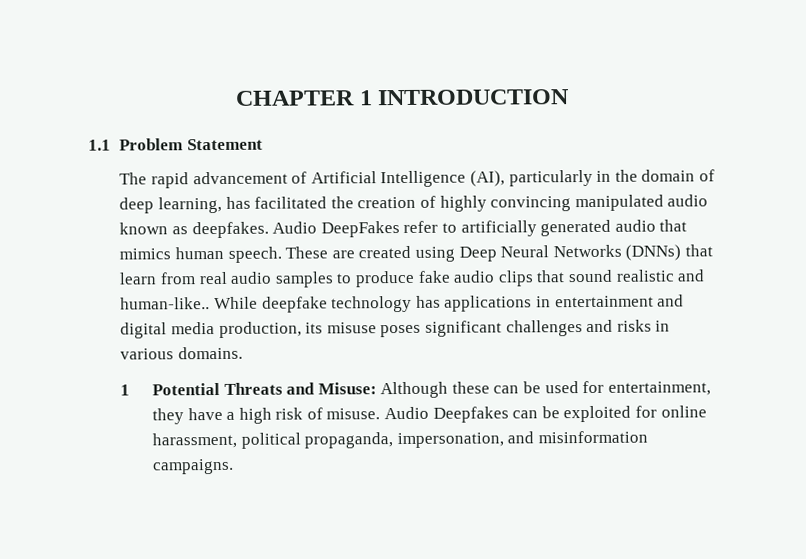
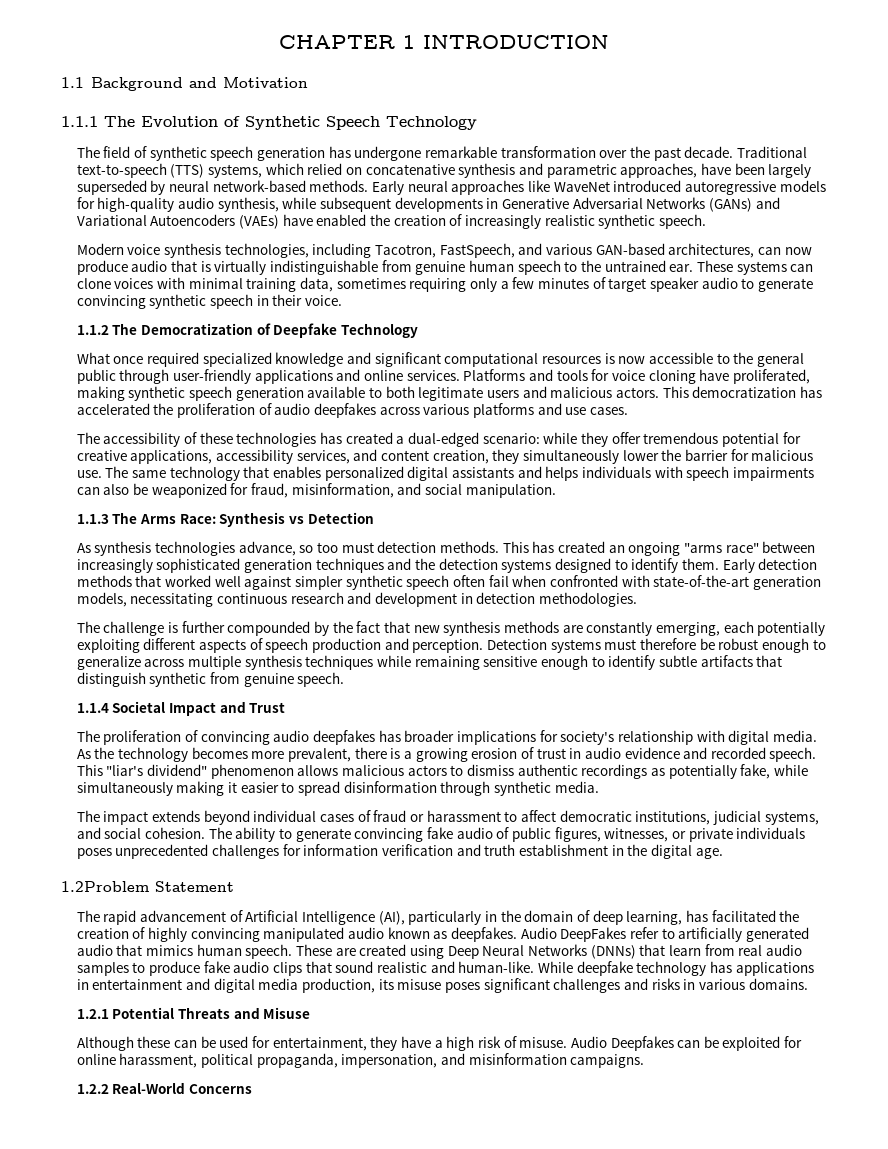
- 1.1 Problem Statement
+ 1.1 Background and Motivation
+ 1.1.1 The Evolution of Synthetic Speech Technology
+ The field of synthetic speech generation has undergone remarkable transformation over the past decade. Traditional text-to-speech (TTS) systems, which relied on concatenative synthesis and parametric approaches, have been largely superseded by neural network-based methods. Early neural approaches like WaveNet introduced autoregressive models for high-quality audio synthesis, while subsequent developments in Generative Adversarial Networks (GANs) and Variational Autoencoders (VAEs) have enabled the creation of increasingly realistic synthetic speech.
+ Modern voice synthesis technologies, including Tacotron, FastSpeech, and various GAN-based architectures, can now produce audio that is virtually indistinguishable from genuine human speech to the untrained ear. These systems can clone voices with minimal training data, sometimes requiring only a few minutes of target speaker audio to generate convincing synthetic speech in their voice.
+ 1.1.2 The Democratization of Deepfake Technology
+ What once required specialized knowledge and significant computational resources is now accessible to the general public through user-friendly applications and online services. Platforms and tools for voice cloning have proliferated, making synthetic speech generation available to both legitimate users and malicious actors. This democratization has accelerated the proliferation of audio deepfakes across various platforms and use cases.
+ The accessibility of these technologies has created a dual-edged scenario: while they offer tremendous potential for creative applications, accessibility services, and content creation, they simultaneously lower the barrier for malicious use. The same technology that enables personalized digital assistants and helps individuals with speech impairments can also be weaponized for fraud, misinformation, and social manipulation.
+ 1.1.3 The Arms Race: Synthesis vs Detection
+ As synthesis technologies advance, so too must detection methods. This has created an ongoing "arms race" between increasingly sophisticated generation techniques and the detection systems designed to identify them. Early detection methods that worked well against simpler synthetic speech often fail when confronted with state-of-the-art generation models, necessitating continuous research and development in detection methodologies.
+ The challenge is further compounded by the fact that new synthesis methods are constantly emerging, each potentially exploiting different aspects of speech production and perception. Detection systems must therefore be robust enough to generalize across multiple synthesis techniques while remaining sensitive enough to identify subtle artifacts that distinguish synthetic from genuine speech.
+ 1.1.4 Societal Impact and Trust
+ The proliferation of convincing audio deepfakes has broader implications for society's relationship with digital media. As the technology becomes more prevalent, there is a growing erosion of trust in audio evidence and recorded speech. This "liar's dividend" phenomenon allows malicious actors to dismiss authentic recordings as potentially fake, while simultaneously making it easier to spread disinformation through synthetic media.
+ The impact extends beyond individual cases of fraud or harassment to affect democratic institutions, judicial systems, and social cohesion. The ability to generate convincing fake audio of public figures, witnesses, or private individuals poses unprecedented challenges for information verification and truth establishment in the digital age.
+ 1.2Problem Statement
- These are created using Deep Neural Networks (DNNs) that learn from real audio samples to produce fake audio clips that sound realistic and human-like..
+ These are created using Deep Neural Networks (DNNs) that learn from real audio samples to produce fake audio clips that sound realistic and human-like.
- 1 Potential Threats and Misuse: Although these can be used for entertainment, they have a high risk of misuse.
+ 1.2.1 Potential Threats and Misuse
+ Although these can be used for entertainment, they have a high risk of misuse.
+ 1.2.2 Real-World Concerns

